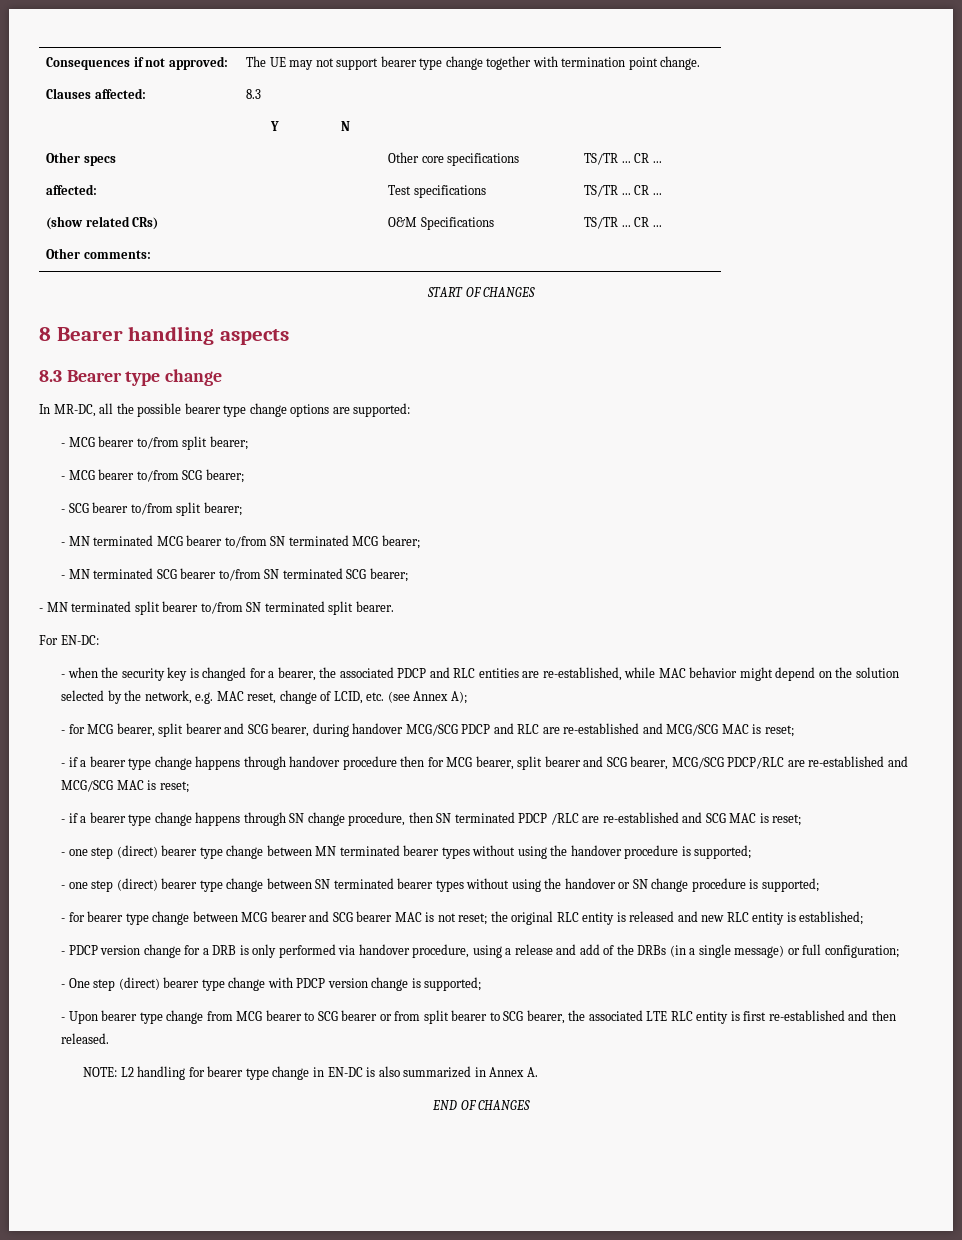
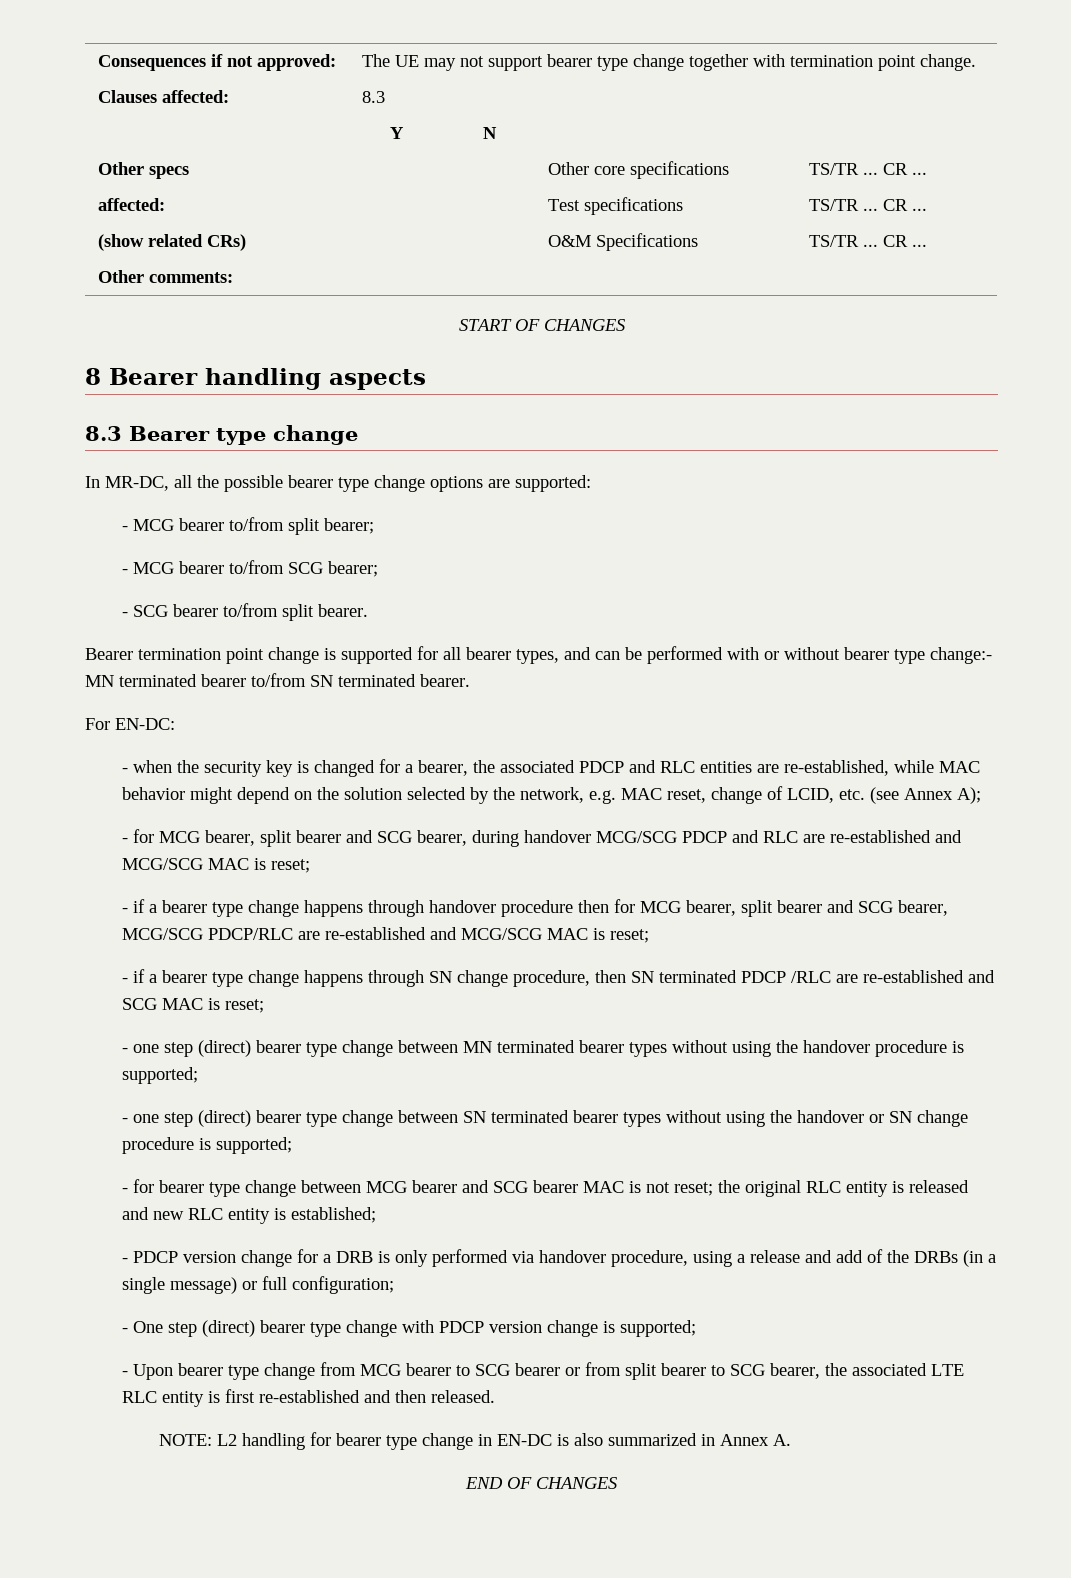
- - SCG bearer to/from split bearer;
- - MN terminated MCG bearer to/from SN terminated MCG bearer;
- - MN terminated SCG bearer to/from SN terminated SCG bearer;
- - MN terminated split bearer to/from SN terminated split bearer.
+ - SCG bearer to/from split bearer.
+ Bearer termination point change is supported for all bearer types, and can be performed with or without bearer type change:- MN terminated bearer to/from SN terminated bearer.

